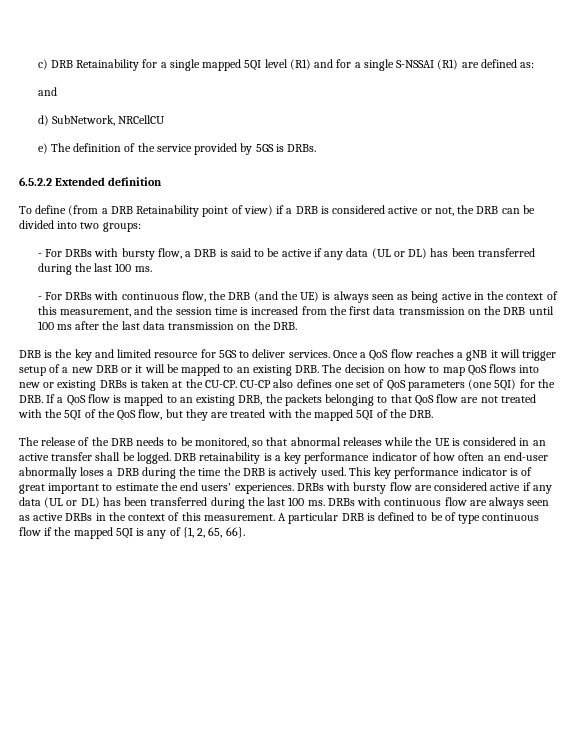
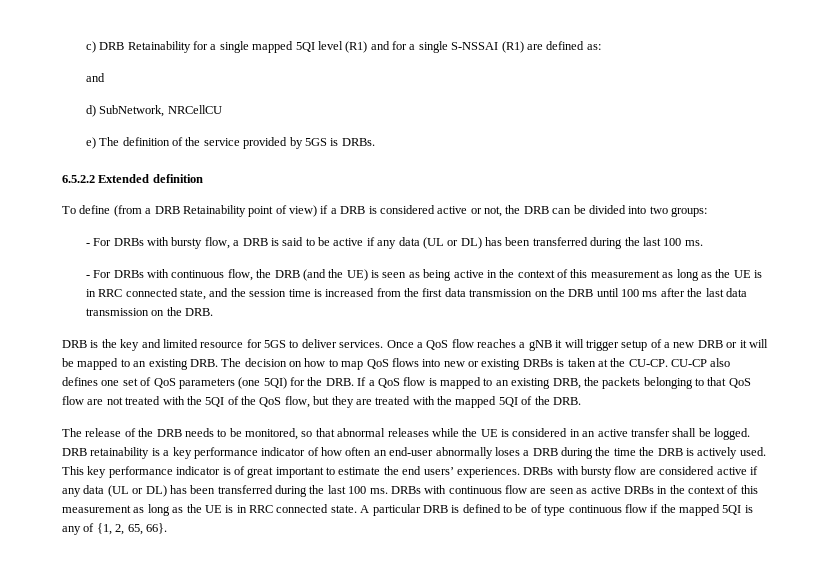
- - For DRBs with continuous flow, the DRB (and the UE) is always seen as being active in the context of this measurement, and the session time is increased from the first data transmission on the DRB until 100 ms after the last data transmission on the DRB.
+ - For DRBs with continuous flow, the DRB (and the UE) is seen as being active in the context of this measurement as long as the UE is in RRC connected state, and the session time is increased from the first data transmission on the DRB until 100 ms after the last data transmission on the DRB.
- DRBs with continuous flow are always seen as active DRBs in the context of this measurement.
+ DRBs with continuous flow are seen as active DRBs in the context of this measurement as long as the UE is in RRC connected state.

